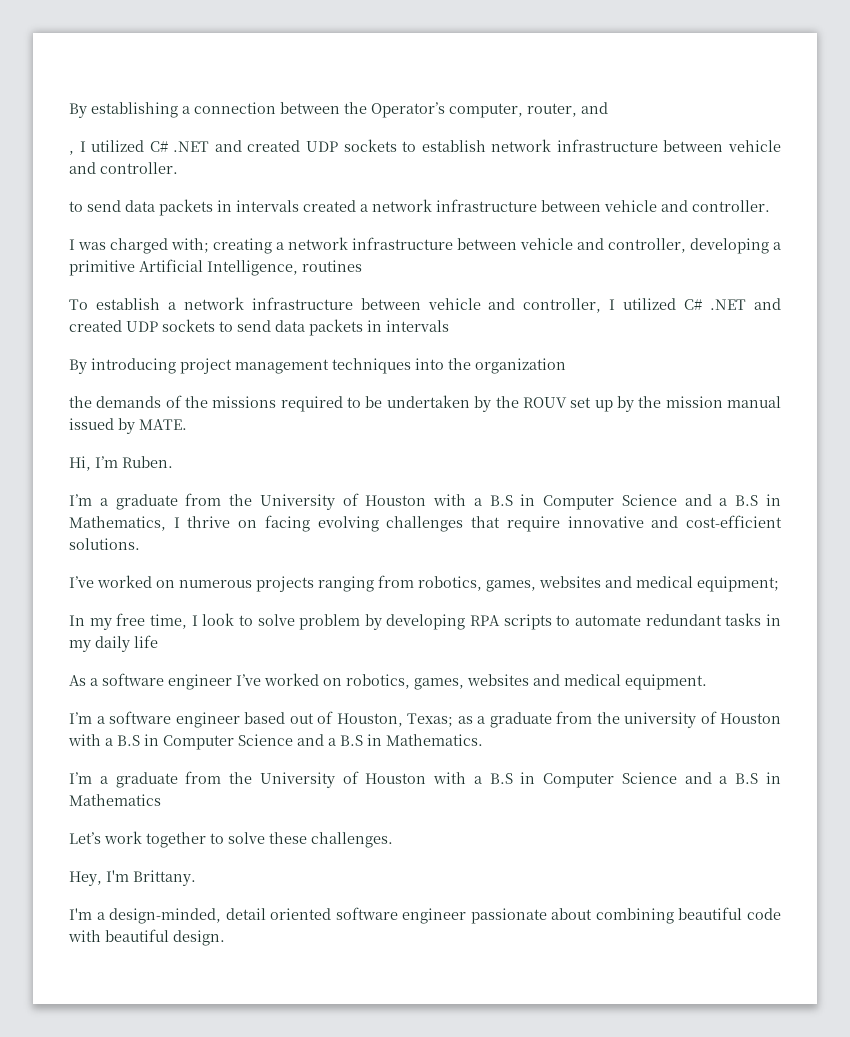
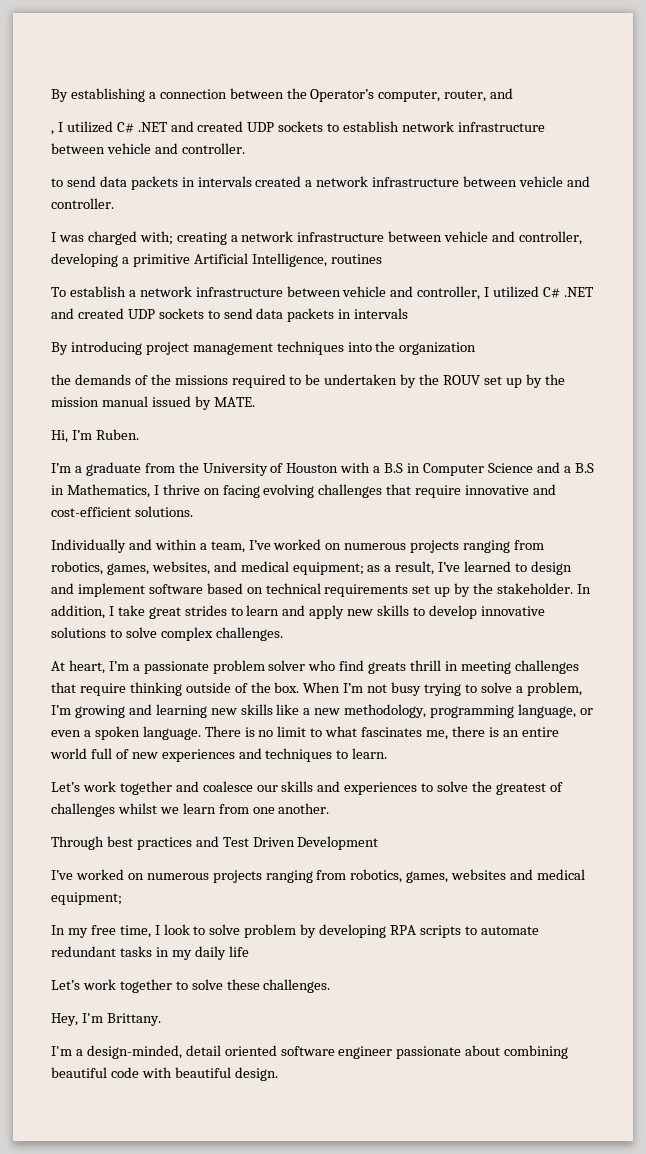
+ Individually and within a team, I’ve worked on numerous projects ranging from robotics, games, websites, and medical equipment; as a result, I’ve learned to design and implement software based on technical requirements set up by the stakeholder. In addition, I take great strides to learn and apply new skills to develop innovative solutions to solve complex challenges.
+ At heart, I’m a passionate problem solver who find greats thrill in meeting challenges that require thinking outside of the box. When I’m not busy trying to solve a problem, I’m growing and learning new skills like a new methodology, programming language, or even a spoken language. There is no limit to what fascinates me, there is an entire world full of new experiences and techniques to learn.
+ Let’s work together and coalesce our skills and experiences to solve the greatest of challenges whilst we learn from one another.
+ Through best practices and Test Driven Development
- As a software engineer I’ve worked on robotics, games, websites and medical equipment.
- I’m a software engineer based out of Houston, Texas; as a graduate from the university of Houston with a B.S in Computer Science and a B.S in Mathematics.
- I’m a graduate from the University of Houston with a B.S in Computer Science and a B.S in Mathematics

